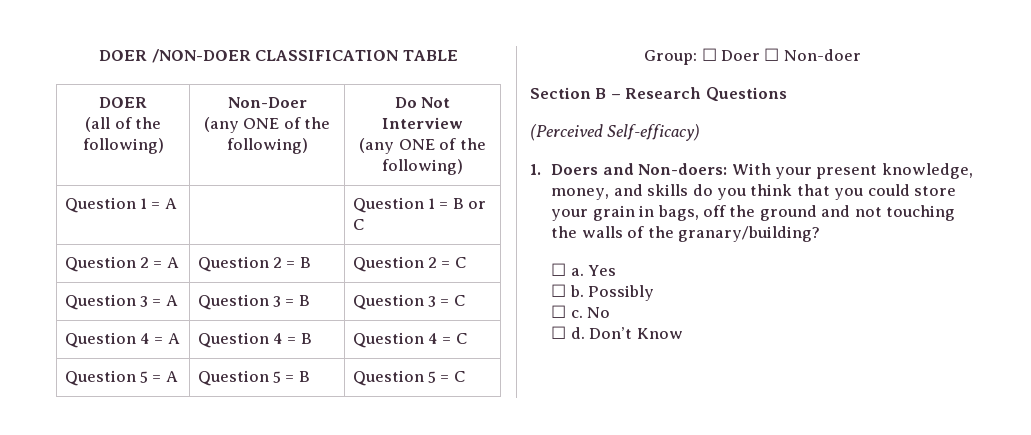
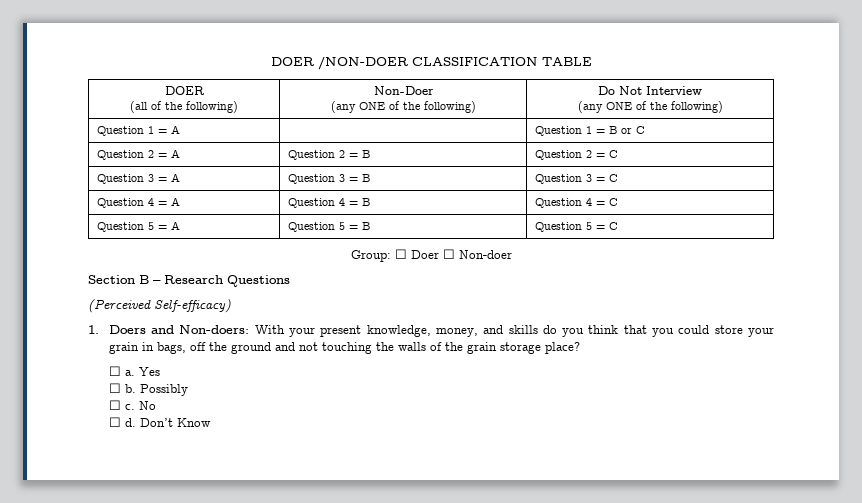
- 1. Doers and Non-doers: With your present knowledge, money, and skills do you think that you could store your grain in bags, off the ground and not touching the walls of the granary/building?
+ 1. Doers and Non-doers: With your present knowledge, money, and skills do you think that you could store your grain in bags, off the ground and not touching the walls of the grain storage place?

